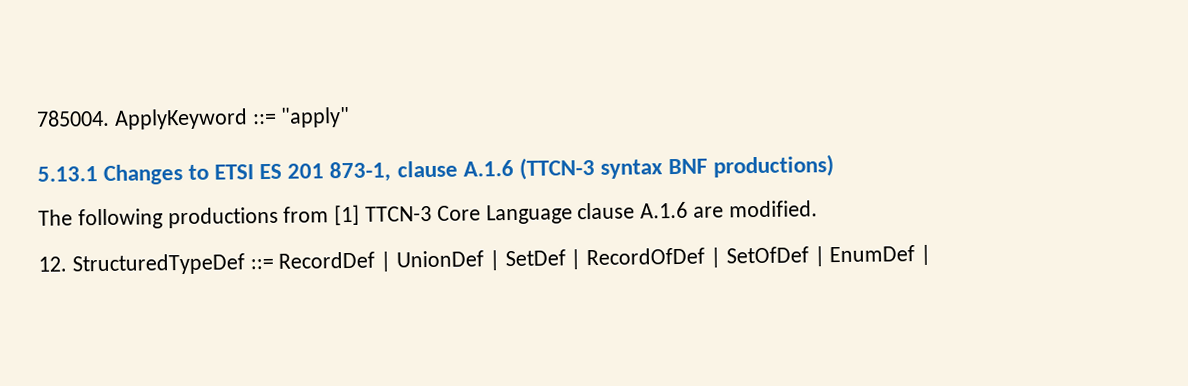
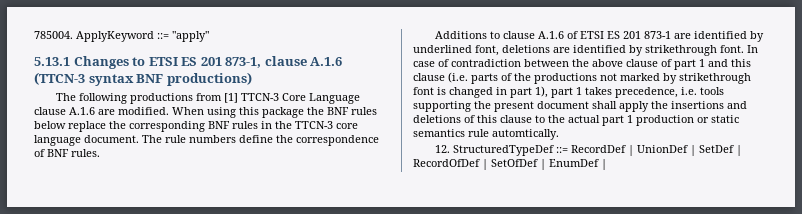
+ When using this package the BNF rules below replace the corresponding BNF rules in the TTCN-3 core language document. The rule numbers define the correspondence of BNF rules.
+ Additions to clause A.1.6 of ETSI ES 201 873-1 are identified by underlined font, deletions are identified by strikethrough font. In case of contradiction between the above clause of part 1 and this clause (i.e. parts of the productions not marked by strikethrough font is changed in part 1), part 1 takes precedence, i.e. tools supporting the present document shall apply the insertions and deletions of this clause to the actual part 1 production or static semantics rule automtically.

